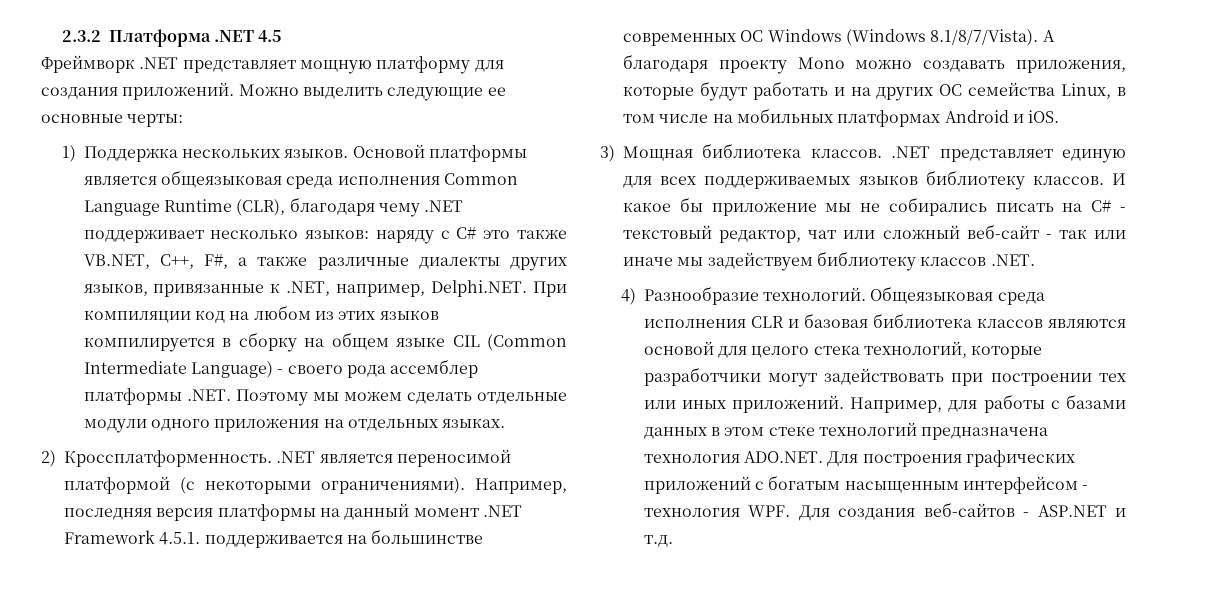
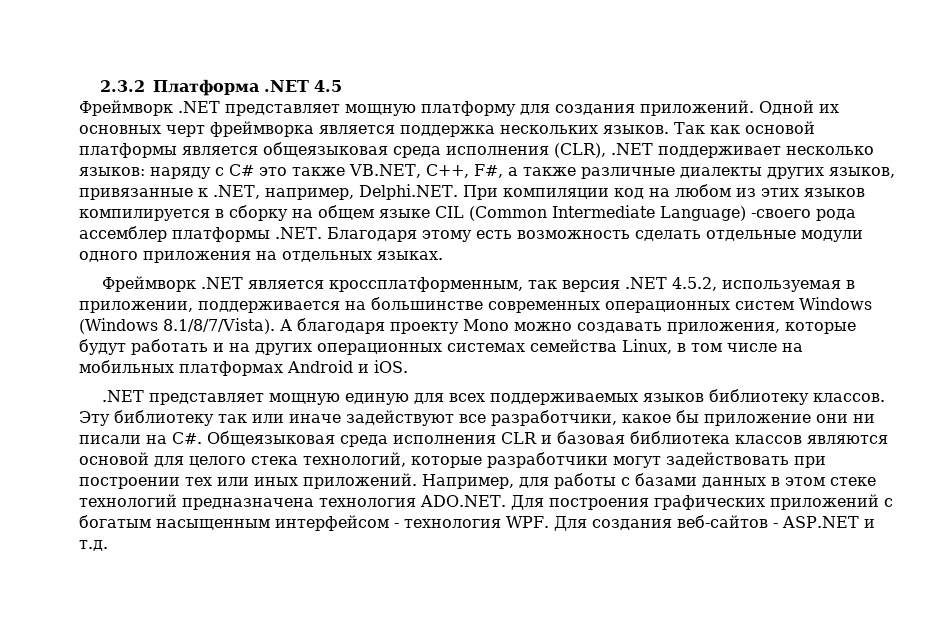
- Можно выделить следующие ее основные черты:
- 1) Поддержка нескольких языков. Основой платформы является общеязыковая среда исполнения Common Language Runtime (CLR), благодаря чему .NET поддерживает несколько языков: наряду с C# это также VB.NET, C++, F#, а также различные диалекты других языков, привязанные к .NET, например, Delphi.NET. При компиляции код на любом из этих языков компилируется в сборку на общем языке CIL (Common Intermediate Language) - своего рода ассемблер платформы .NET. Поэтому мы можем сделать отдельные модули одного приложения на отдельных языках.
+ Одной их основных черт фреймворка является поддержка нескольких языков. Так как основой платформы является общеязыковая среда исполнения (CLR), .NET поддерживает несколько языков: наряду с C# это также VB.NET, C++, F#, а также различные диалекты других языков, привязанные к .NET, например, Delphi.NET. При компиляции код на любом из этих языков компилируется в сборку на общем языке CIL (Common Intermediate Language) -своего рода ассемблер платформы .NET. Благодаря этому есть возможность сделать отдельные модули одного приложения на отдельных языках.
- 2) Кроссплатформенность. .NET является переносимой платформой (с некоторыми ограничениями). Например, последняя версия платформы на данный момент .NET Framework 4.5.1. поддерживается на большинстве современных ОС Windows (Windows 8.1/8/7/Vista). А благодаря проекту Mono можно создавать приложения, которые будут работать и на других ОС семейства Linux, в том числе на мобильных платформах Android и iOS.
+ Фреймворк .NET является кроссплатформенным, так версия .NET 4.5.2, используемая в приложении, поддерживается на большинстве современных операционных систем Windows (Windows 8.1/8/7/Vista). А благодаря проекту Mono можно создавать приложения, которые будут работать и на других операционных системах семейства Linux, в том числе на мобильных платформах Android и iOS.
- 3) Мощная библиотека классов. .NET представляет единую для всех поддерживаемых языков библиотеку классов.
+ .NET представляет мощную единую для всех поддерживаемых языков библиотеку классов.
- И какое бы приложение мы не собирались писать на C# - текстовый редактор, чат или сложный веб-сайт - так или иначе мы задействуем библиотеку классов .NET.
- 4) Разнообразие технологий. Общеязыковая среда исполнения CLR и базовая библиотека классов являются основой для целого стека технологий, которые разработчики могут задействовать при построении тех или иных приложений.
+ Эту библиотеку так или иначе задействуют все разработчики, какое бы приложение они ни писали на C#. Общеязыковая среда исполнения CLR и базовая библиотека классов являются основой для целого стека технологий, которые разработчики могут задействовать при построении тех или иных приложений.

